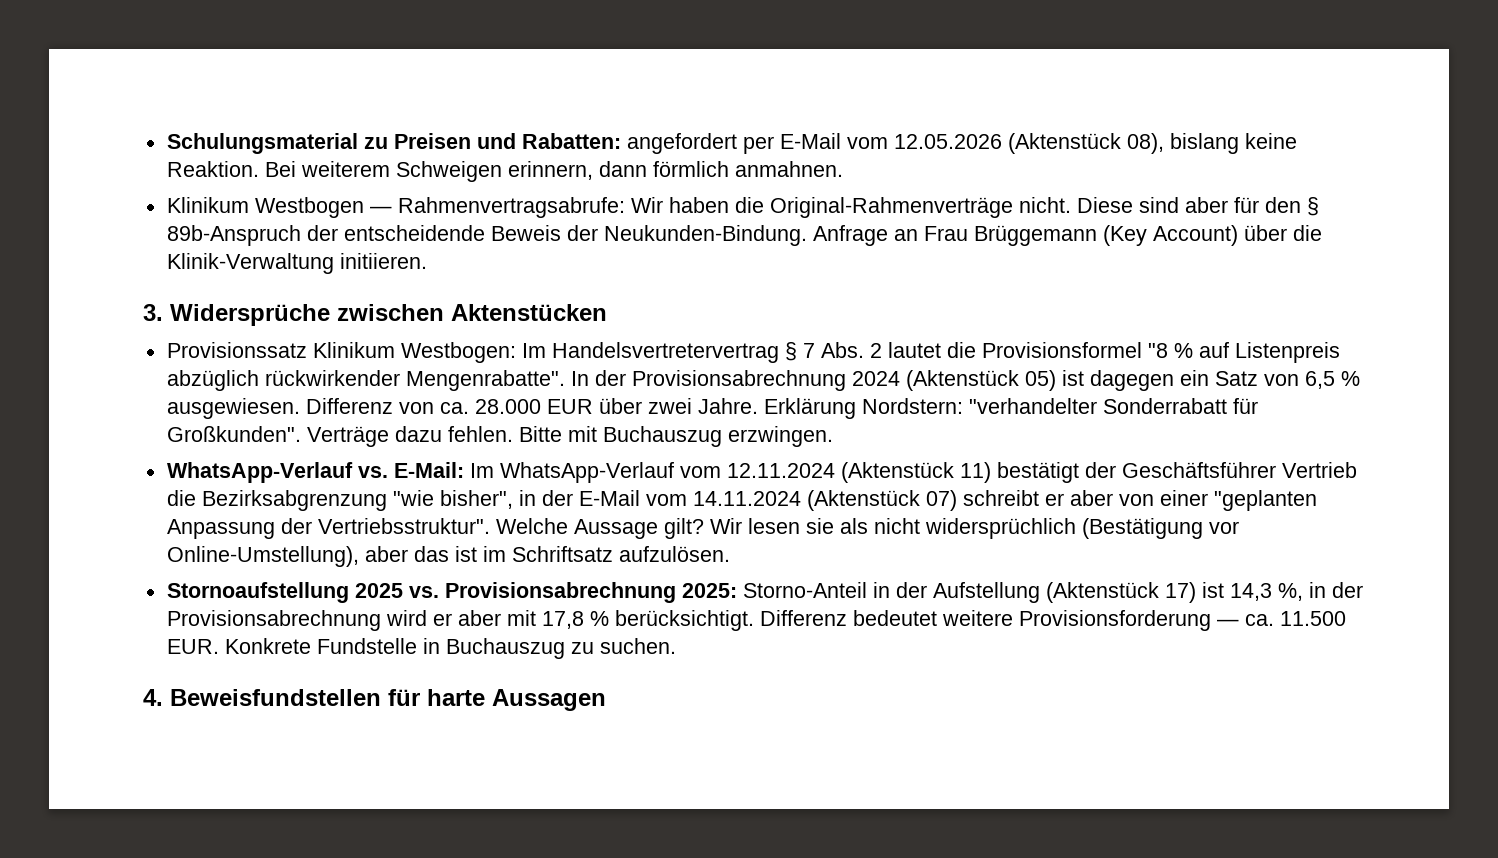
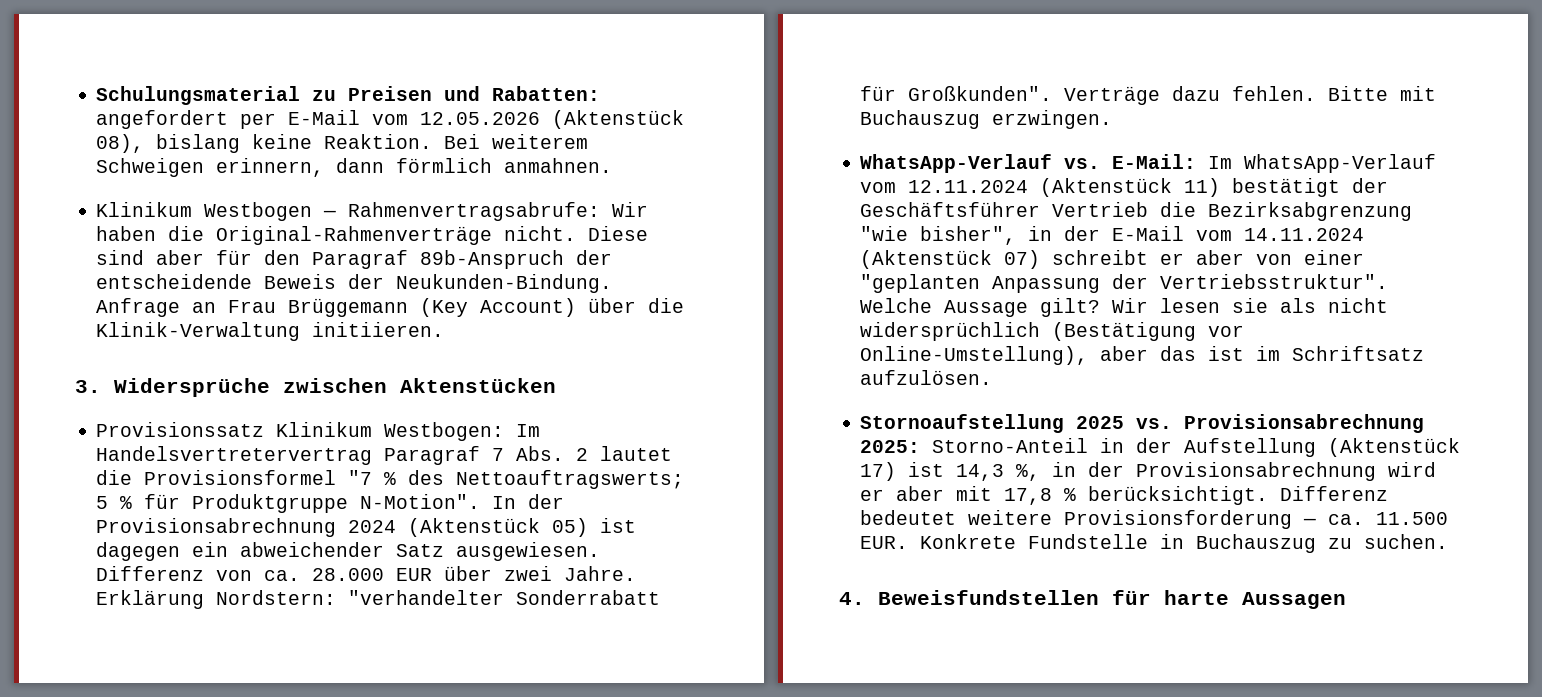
- Diese sind aber für den § 89b-Anspruch der entscheidende Beweis der Neukunden-Bindung.
+ Diese sind aber für den Paragraf 89b-Anspruch der entscheidende Beweis der Neukunden-Bindung.
- Provisionssatz Klinikum Westbogen: Im Handelsvertretervertrag § 7 Abs. 2 lautet die Provisionsformel "8 % auf Listenpreis abzüglich rückwirkender Mengenrabatte".
+ Provisionssatz Klinikum Westbogen: Im Handelsvertretervertrag Paragraf 7 Abs. 2 lautet die Provisionsformel "7 % des Nettoauftragswerts; 5 % für Produktgruppe N-Motion".
- In der Provisionsabrechnung 2024 (Aktenstück 05) ist dagegen ein Satz von 6,5 % ausgewiesen.
+ In der Provisionsabrechnung 2024 (Aktenstück 05) ist dagegen ein abweichender Satz ausgewiesen.

